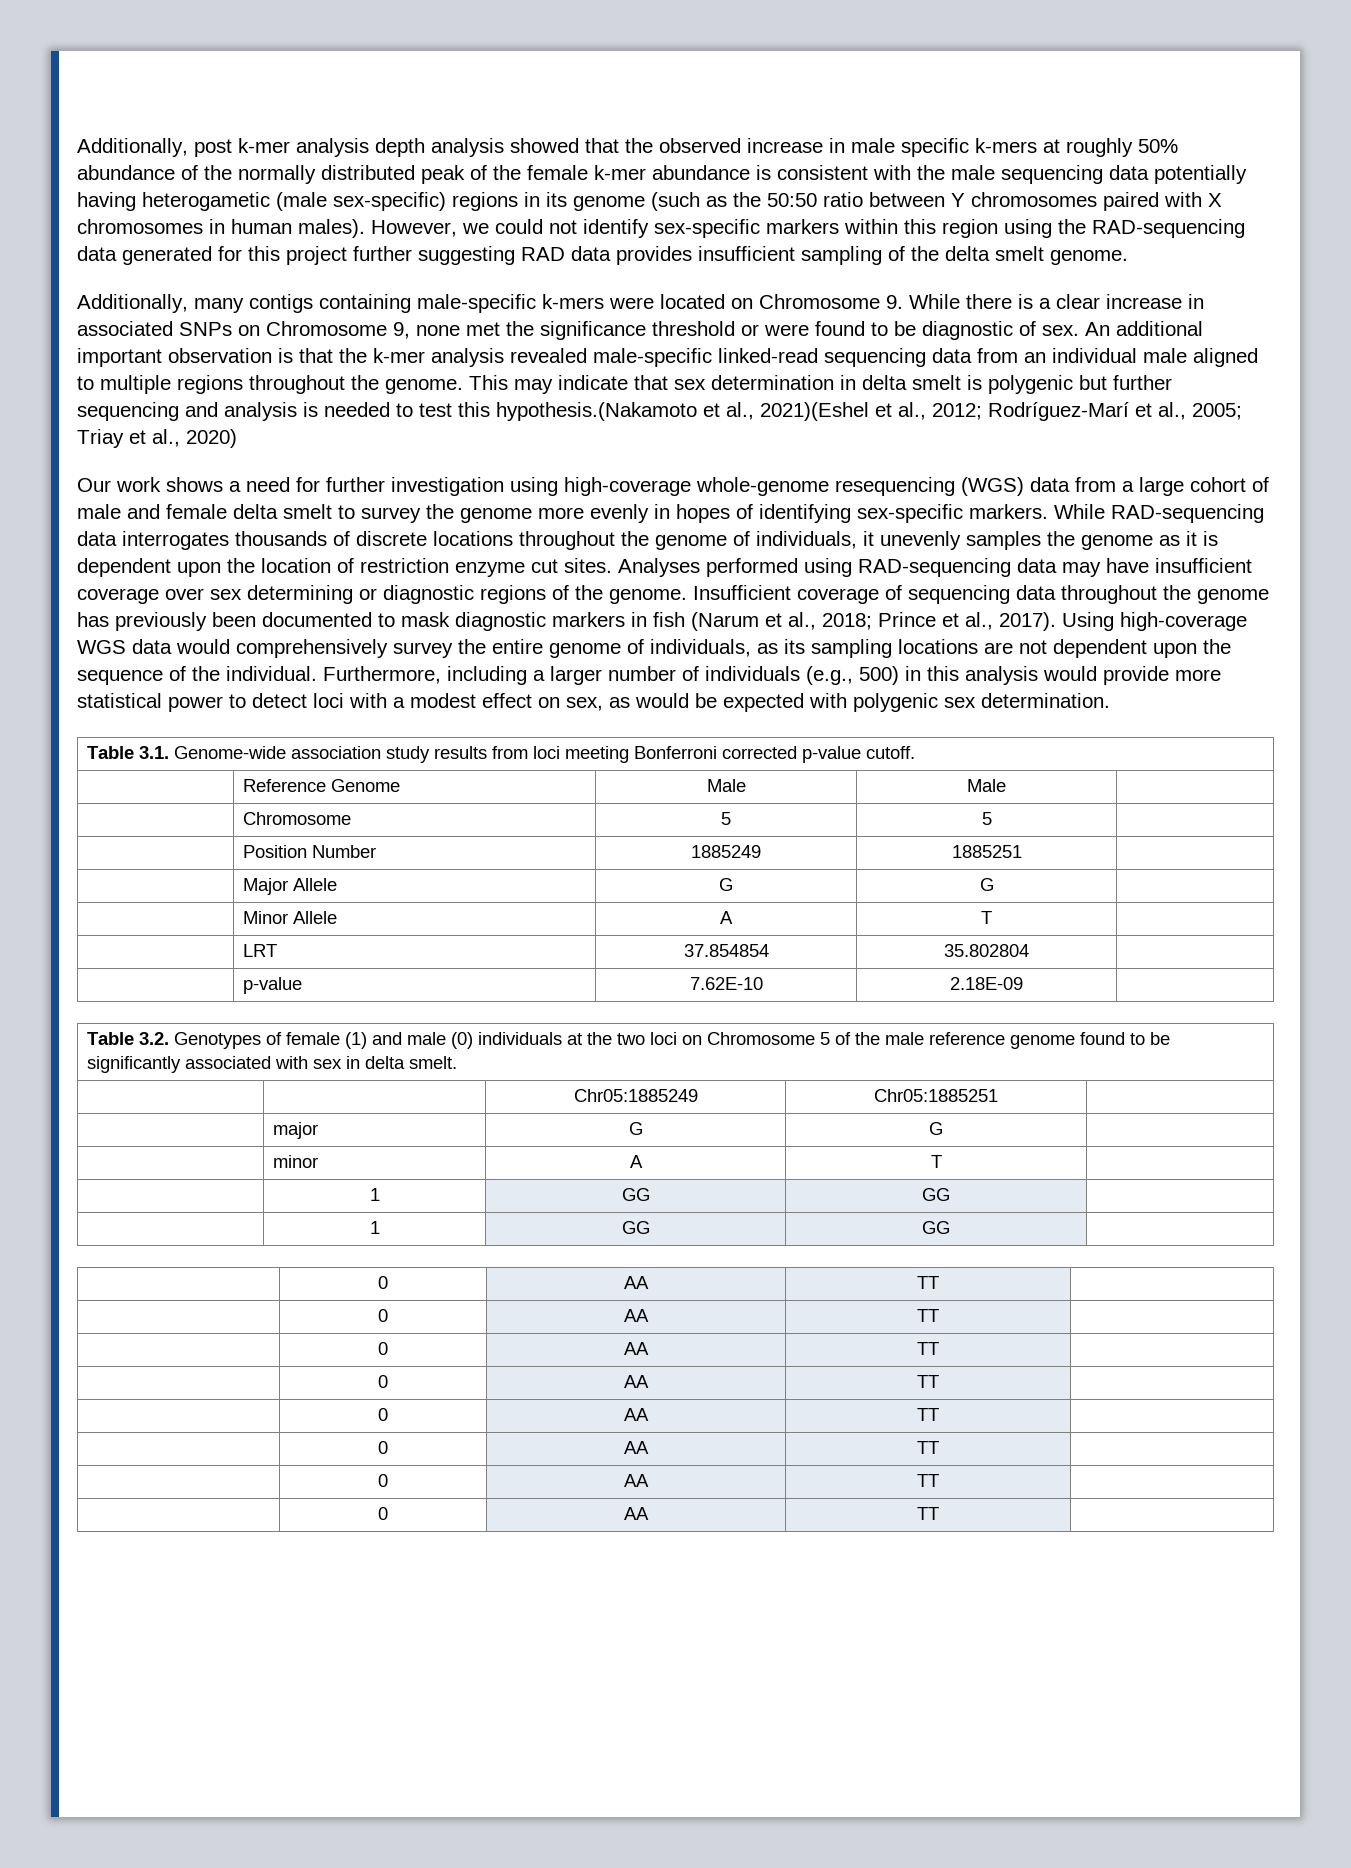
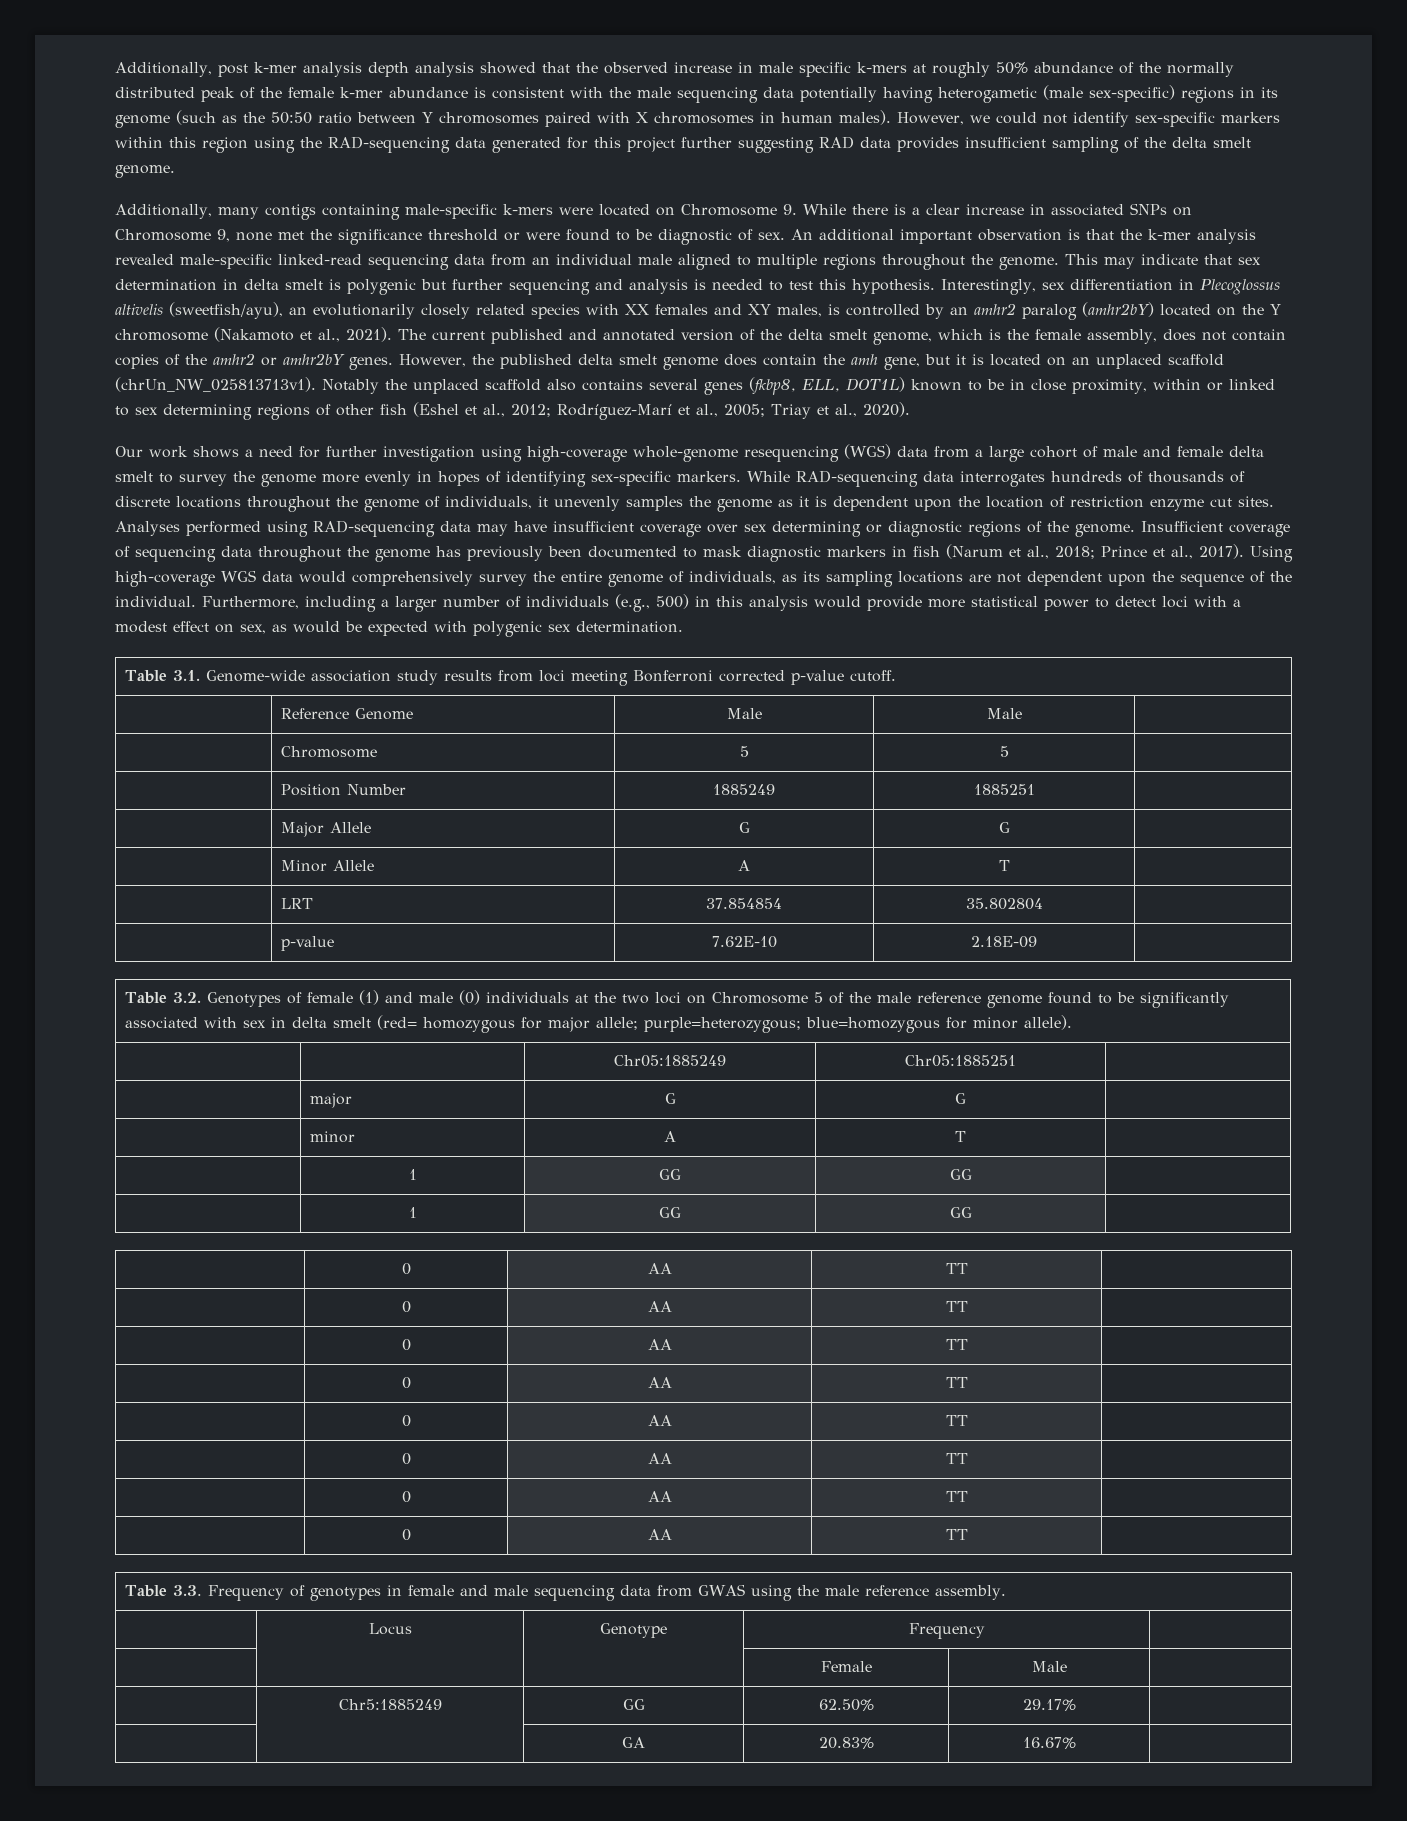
- This may indicate that sex determination in delta smelt is polygenic but further sequencing and analysis is needed to test this hypothesis.(Nakamoto et al., 2021)(Eshel et al., 2012; Rodríguez-Marí et al., 2005; Triay et al., 2020)
+ This may indicate that sex determination in delta smelt is polygenic but further sequencing and analysis is needed to test this hypothesis. Interestingly, sex differentiation in Plecoglossus altivelis (sweetfish/ayu), an evolutionarily closely related species with XX females and XY males, is controlled by an amhr2 paralog (amhr2bY) located on the Y chromosome (Nakamoto et al., 2021). The current published and annotated version of the delta smelt genome, which is the female assembly, does not contain copies of the amhr2 or amhr2bY genes. However, the published delta smelt genome does contain the amh gene, but it is located on an unplaced scaffold (chrUn_NW_025813713v1). Notably the unplaced scaffold also contains several genes (fkbp8, ELL, DOT1L) known to be in close proximity, within or linked to sex determining regions of other fish (Eshel et al., 2012; Rodríguez-Marí et al., 2005; Triay et al., 2020).
- While RAD-sequencing data interrogates thousands of discrete locations throughout the genome of individuals, it unevenly samples the genome as it is dependent upon the location of restriction enzyme cut sites.
+ While RAD-sequencing data interrogates hundreds of thousands of discrete locations throughout the genome of individuals, it unevenly samples the genome as it is dependent upon the location of restriction enzyme cut sites.
- Table 3.2. Genotypes of female (1) and male (0) individuals at the two loci on Chromosome 5 of the male reference genome found to be significantly associated with sex in delta smelt.
+ Table 3.2. Genotypes of female (1) and male (0) individuals at the two loci on Chromosome 5 of the male reference genome found to be significantly associated with sex in delta smelt (red= homozygous for major allele; purple=heterozygous; blue=homozygous for minor allele).
+ Table 3.3. Frequency of genotypes in female and male sequencing data from GWAS using the male reference assembly.
+ | Locus | Genotype | Frequency |
+ | | | Female | Male |
+ | Chr5:1885249 | GG | 62.50% | 29.17% |
+ | | GA | 20.83% | 16.67% |

